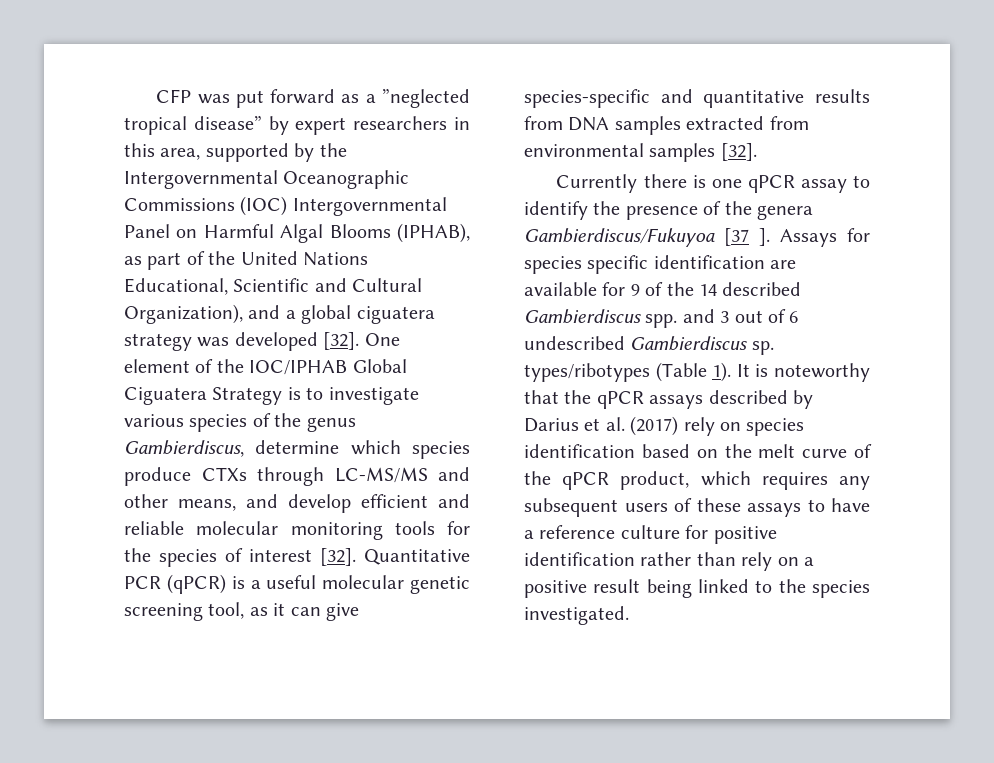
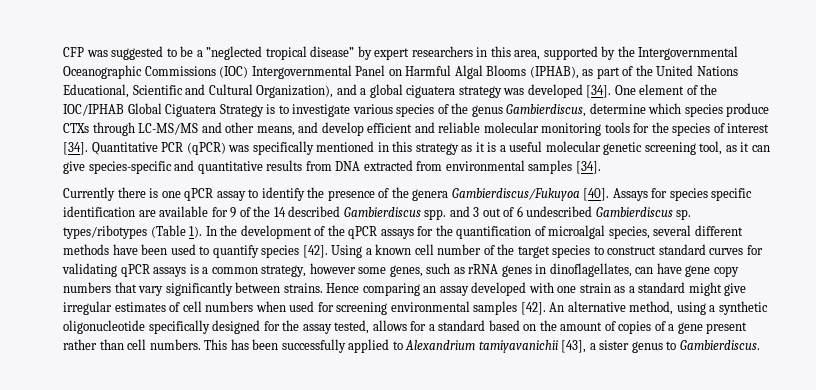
- CFP was put forward as a ”neglected tropical disease” by expert researchers in this area, supported by the Intergovernmental Oceanographic Commissions (IOC) Intergovernmental Panel on Harmful Algal Blooms (IPHAB), as part of the United Nations Educational, Scientific and Cultural Organization), and a global ciguatera strategy was developed [32].
+ CFP was suggested to be a ”neglected tropical disease” by expert researchers in this area, supported by the Intergovernmental Oceanographic Commissions (IOC) Intergovernmental Panel on Harmful Algal Blooms (IPHAB), as part of the United Nations Educational, Scientific and Cultural Organization), and a global ciguatera strategy was developed [34].
- One element of the IOC/IPHAB Global Ciguatera Strategy is to investigate various species of the genus Gambierdiscus, determine which species produce CTXs through LC-MS/MS and other means, and develop efficient and reliable molecular monitoring tools for the species of interest [32].
+ One element of the IOC/IPHAB Global Ciguatera Strategy is to investigate various species of the genus Gambierdiscus, determine which species produce CTXs through LC-MS/MS and other means, and develop efficient and reliable molecular monitoring tools for the species of interest [34].
- Quantitative PCR (qPCR) is a useful molecular genetic screening tool, as it can give species-specific and quantitative results from DNA samples extracted from environmental samples [32].
+ Quantitative PCR (qPCR) was specifically mentioned in this strategy as it is a useful molecular genetic screening tool, as it can give species-specific and quantitative results from DNA extracted from environmental samples [34].
- Currently there is one qPCR assay to identify the presence of the genera Gambierdiscus/Fukuyoa [37 ].
+ Currently there is one qPCR assay to identify the presence of the genera Gambierdiscus/Fukuyoa [40].
- It is noteworthy that the qPCR assays described by Darius et al. (2017) rely on species identification based on the melt curve of the qPCR product, which requires any subsequent users of these assays to have a reference culture for positive identification rather than rely on a positive result being linked to the species investigated.
+ In the development of the qPCR assays for the quantification of microalgal species, several different methods have been used to quantify species [42]. Using a known cell number of the target species to construct standard curves for validating qPCR assays is a common strategy, however some genes, such as rRNA genes in dinoflagellates, can have gene copy numbers that vary significantly between strains. Hence comparing an assay developed with one strain as a standard might give irregular estimates of cell numbers when used for screening environmental samples [42]. An alternative method, using a synthetic oligonucleotide specifically designed for the assay tested, allows for a standard based on the amount of copies of a gene present rather than cell numbers. This has been successfully applied to Alexandrium tamiyavanichii [43], a sister genus to Gambierdiscus.

